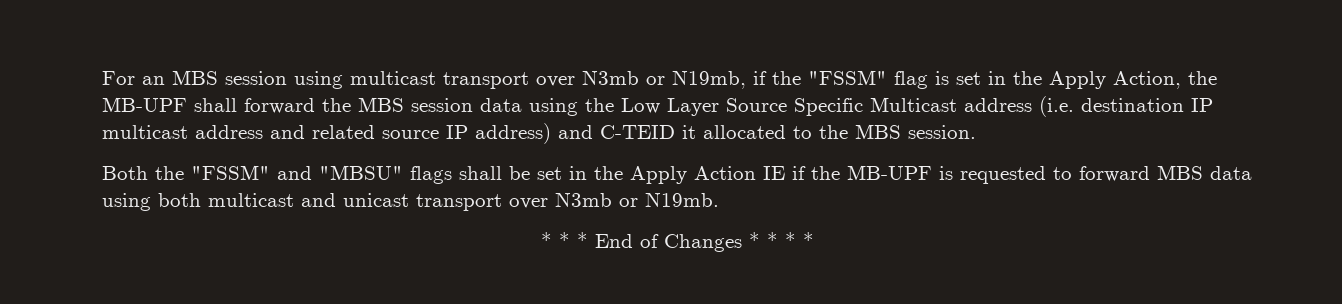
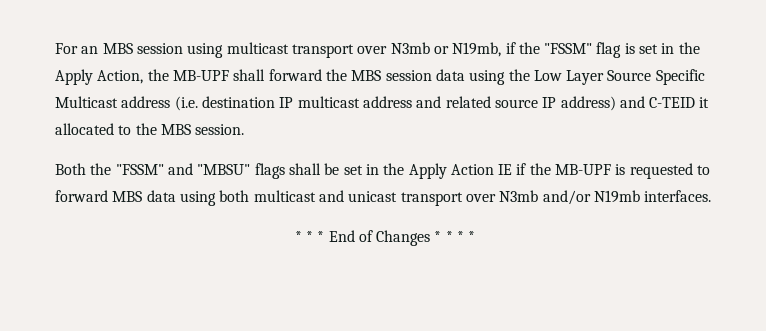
- Both the "FSSM" and "MBSU" flags shall be set in the Apply Action IE if the MB-UPF is requested to forward MBS data using both multicast and unicast transport over N3mb or N19mb.
+ Both the "FSSM" and "MBSU" flags shall be set in the Apply Action IE if the MB-UPF is requested to forward MBS data using both multicast and unicast transport over N3mb and/or N19mb interfaces.

